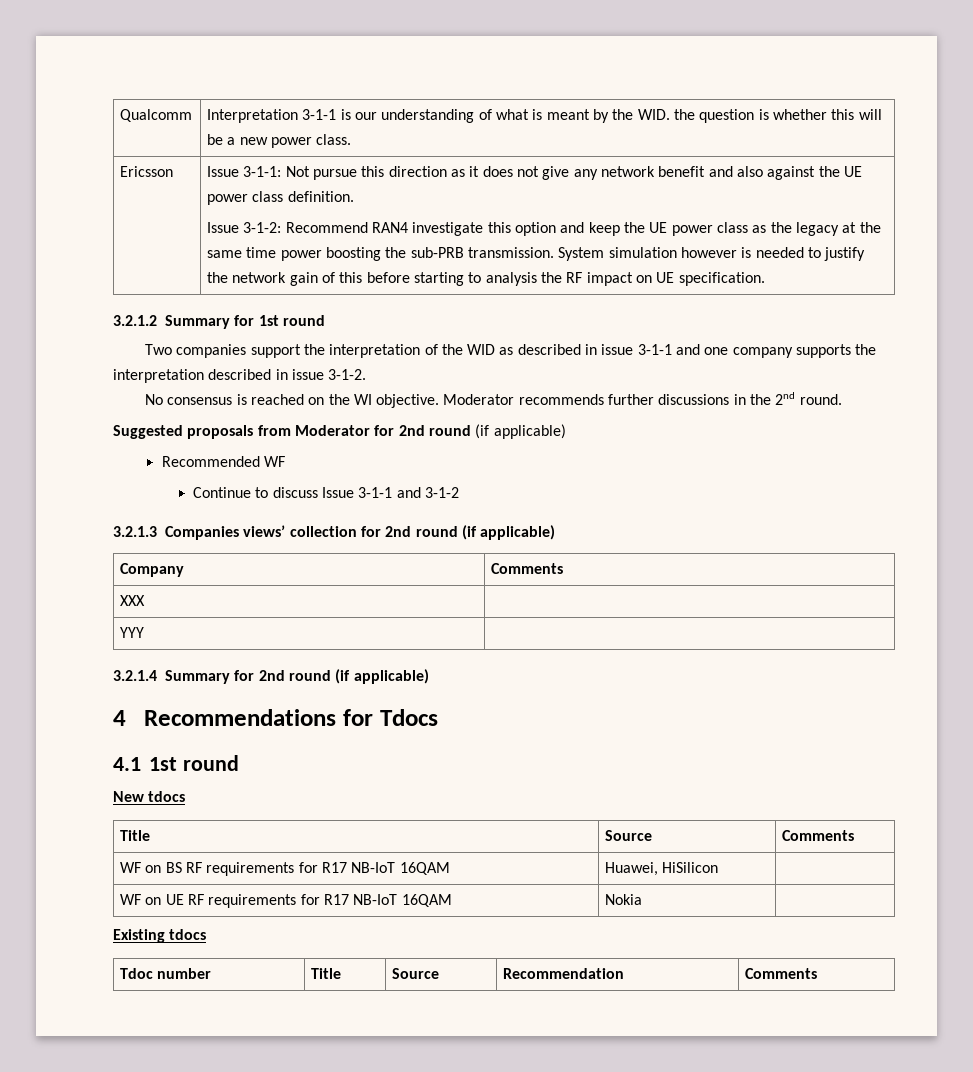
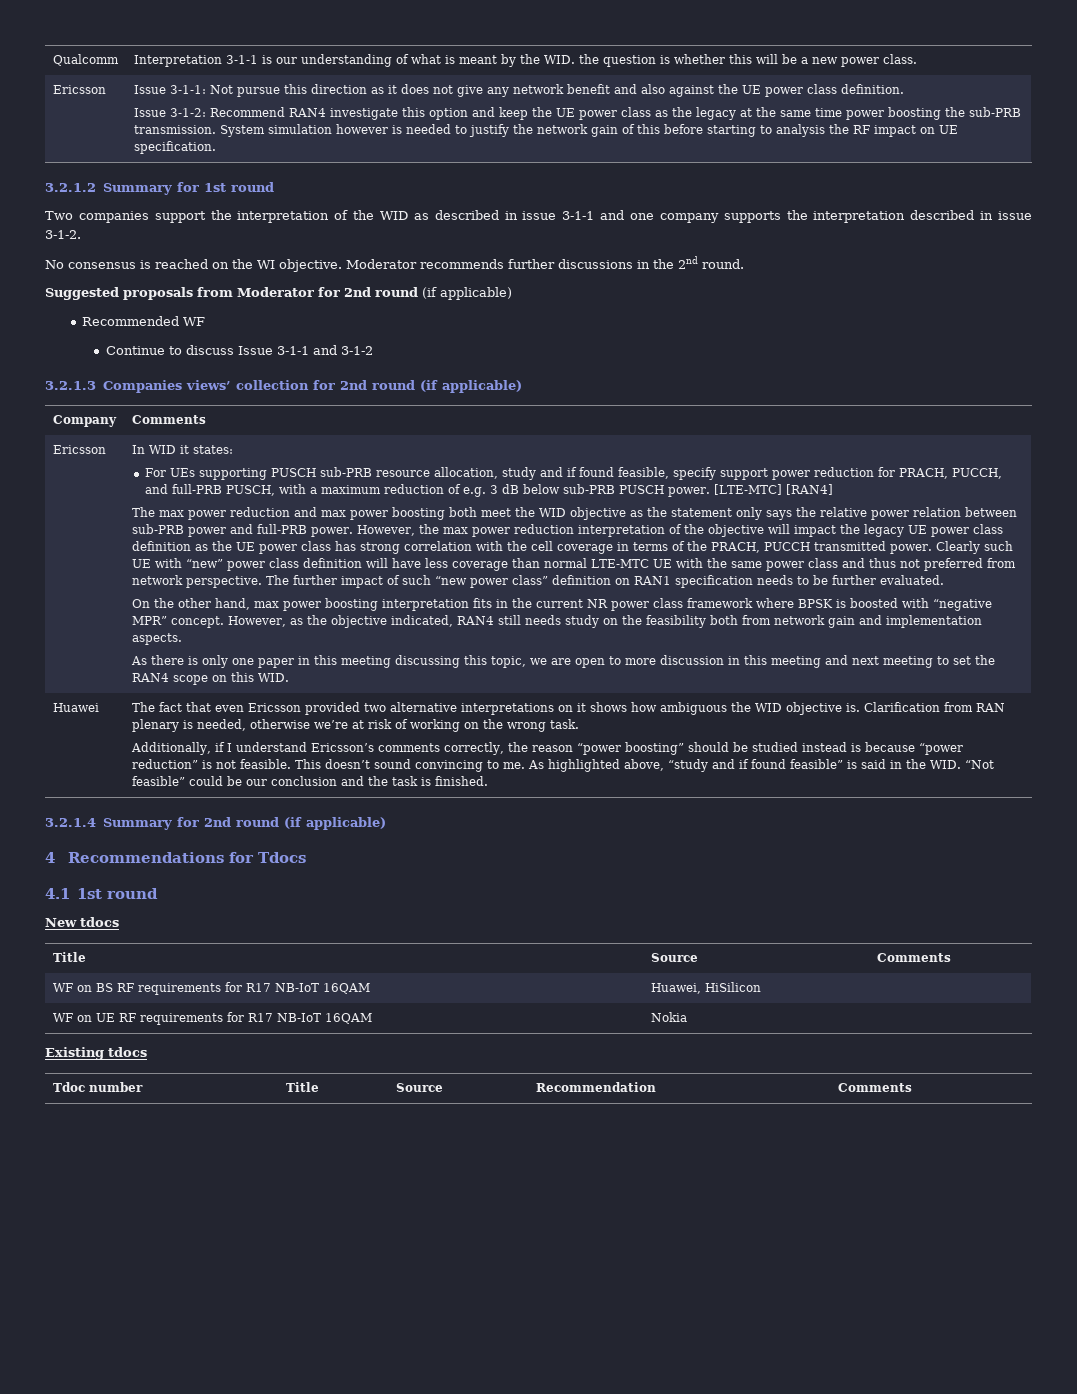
- XXX |
- YYY |
+ Ericsson | In WID it states:
+ For UEs supporting PUSCH sub-PRB resource allocation, study and if found feasible, specify support power reduction for PRACH, PUCCH, and full-PRB PUSCH, with a maximum reduction of e.g. 3 dB below sub-PRB PUSCH power. [LTE-MTC] [RAN4]
+ The max power reduction and max power boosting both meet the WID objective as the statement only says the relative power relation between sub-PRB power and full-PRB power. However, the max power reduction interpretation of the objective will impact the legacy UE power class definition as the UE power class has strong correlation with the cell coverage in terms of the PRACH, PUCCH transmitted power. Clearly such UE with “new” power class definition will have less coverage than normal LTE-MTC UE with the same power class and thus not preferred from network perspective. The further impact of such “new power class” definition on RAN1 specification needs to be further evaluated.
+ On the other hand, max power boosting interpretation fits in the current NR power class framework where BPSK is boosted with “negative MPR” concept. However, as the objective indicated, RAN4 still needs study on the feasibility both from network gain and implementation aspects.
+ As there is only one paper in this meeting discussing this topic, we are open to more discussion in this meeting and next meeting to set the RAN4 scope on this WID.
+ Huawei | The fact that even Ericsson provided two alternative interpretations on it shows how ambiguous the WID objective is. Clarification from RAN plenary is needed, otherwise we’re at risk of working on the wrong task.
+ Additionally, if I understand Ericsson’s comments correctly, the reason “power boosting” should be studied instead is because “power reduction” is not feasible. This doesn’t sound convincing to me. As highlighted above, “study and if found feasible” is said in the WID. “Not feasible” could be our conclusion and the task is finished.

